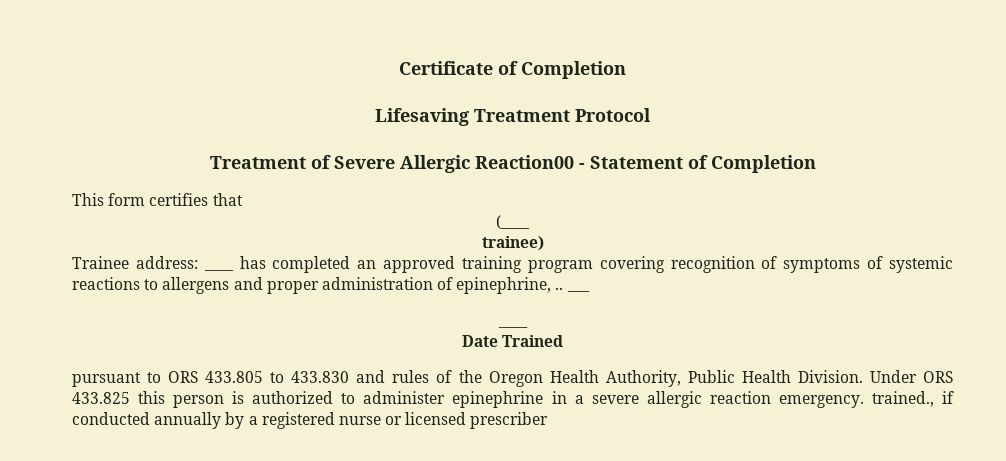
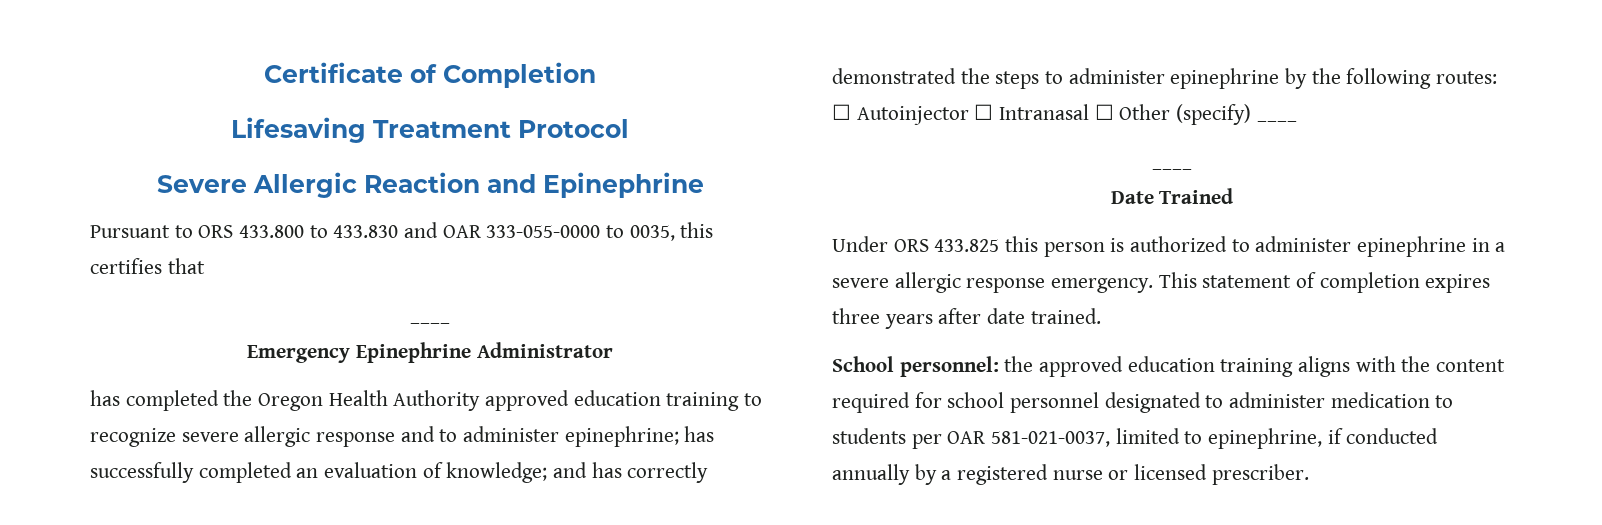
- Treatment of Severe Allergic Reaction00 - Statement of Completion
- This form certifies that
- (____
- trainee)
- Trainee address: ____ has completed an approved training program covering recognition of symptoms of systemic reactions to allergens and proper administration of epinephrine, .. ___
+ Severe Allergic Reaction and Epinephrine
+ Pursuant to ORS 433.800 to 433.830 and OAR 333-055-0000 to 0035, this certifies that
+ ____
+ Emergency Epinephrine Administrator
+ has completed the Oregon Health Authority approved education training to recognize severe allergic response and to administer epinephrine; has successfully completed an evaluation of knowledge; and has correctly demonstrated the steps to administer epinephrine by the following routes: ☐ Autoinjector ☐ Intranasal ☐ Other (specify) ____
  ____
  Date Trained
- pursuant to ORS 433.805 to 433.830 and rules of the Oregon Health Authority, Public Health Division. Under ORS 433.825 this person is authorized to administer epinephrine in a severe allergic reaction emergency. trained., if conducted annually by a registered nurse or licensed prescriber
+ Under ORS 433.825 this person is authorized to administer epinephrine in a severe allergic response emergency. This statement of completion expires three years after date trained.
+ School personnel: the approved education training aligns with the content required for school personnel designated to administer medication to students per OAR 581-021-0037, limited to epinephrine, if conducted annually by a registered nurse or licensed prescriber.

